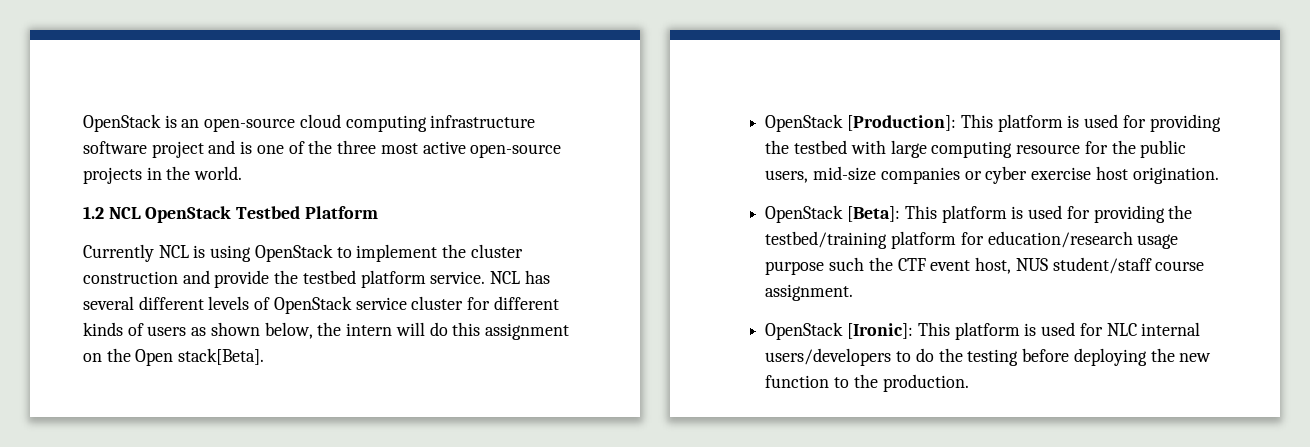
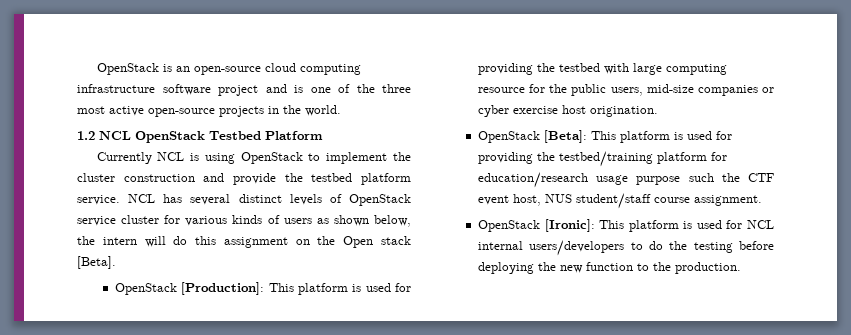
- NCL has several different levels of OpenStack service cluster for different kinds of users as shown below, the intern will do this assignment on the Open stack[Beta].
+ NCL has several distinct levels of OpenStack service cluster for various kinds of users as shown below, the intern will do this assignment on the Open stack [Beta].
- OpenStack [Ironic]: This platform is used for NLC internal users/developers to do the testing before deploying the new function to the production.
+ OpenStack [Ironic]: This platform is used for NCL internal users/developers to do the testing before deploying the new function to the production.

